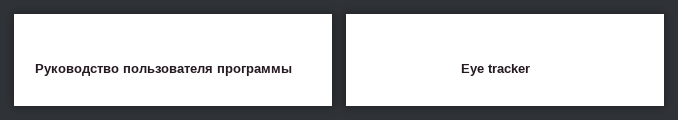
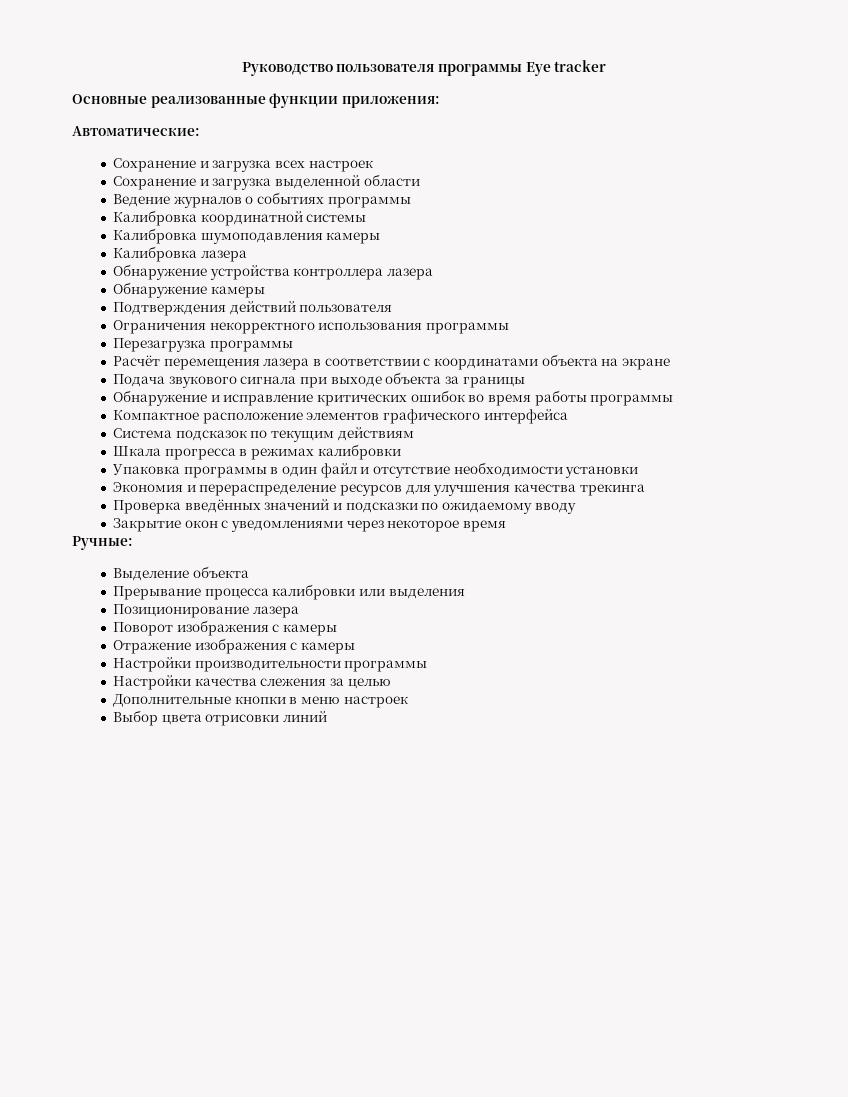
+ Основные реализованные функции приложения:
+ Автоматические:
+ Сохранение и загрузка всех настроек
+ Сохранение и загрузка выделенной области
+ Ведение журналов о событиях программы
+ Калибровка координатной системы
+ Калибровка шумоподавления камеры
+ Калибровка лазера
+ Обнаружение устройства контроллера лазера
+ Обнаружение камеры
+ Подтверждения действий пользователя
+ Ограничения некорректного использования программы
+ Перезагрузка программы
+ Расчёт перемещения лазера в соответствии с координатами объекта на экране
+ Подача звукового сигнала при выходе объекта за границы
+ Обнаружение и исправление критических ошибок во время работы программы
+ Компактное расположение элементов графического интерфейса
+ Система подсказок по текущим действиям
+ Шкала прогресса в режимах калибровки
+ Упаковка программы в один файл и отсутствие необходимости установки
+ Экономия и перераспределение ресурсов для улучшения качества трекинга
+ Проверка введённых значений и подсказки по ожидаемому вводу
+ Закрытие окон с уведомлениями через некоторое время
+ Ручные:
+ Выделение объекта
+ Прерывание процесса калибровки или выделения
+ Позиционирование лазера
+ Поворот изображения с камеры
+ Отражение изображения с камеры
+ Настройки производительности программы
+ Настройки качества слежения за целью
+ Дополнительные кнопки в меню настроек
+ Выбор цвета отрисовки линий

